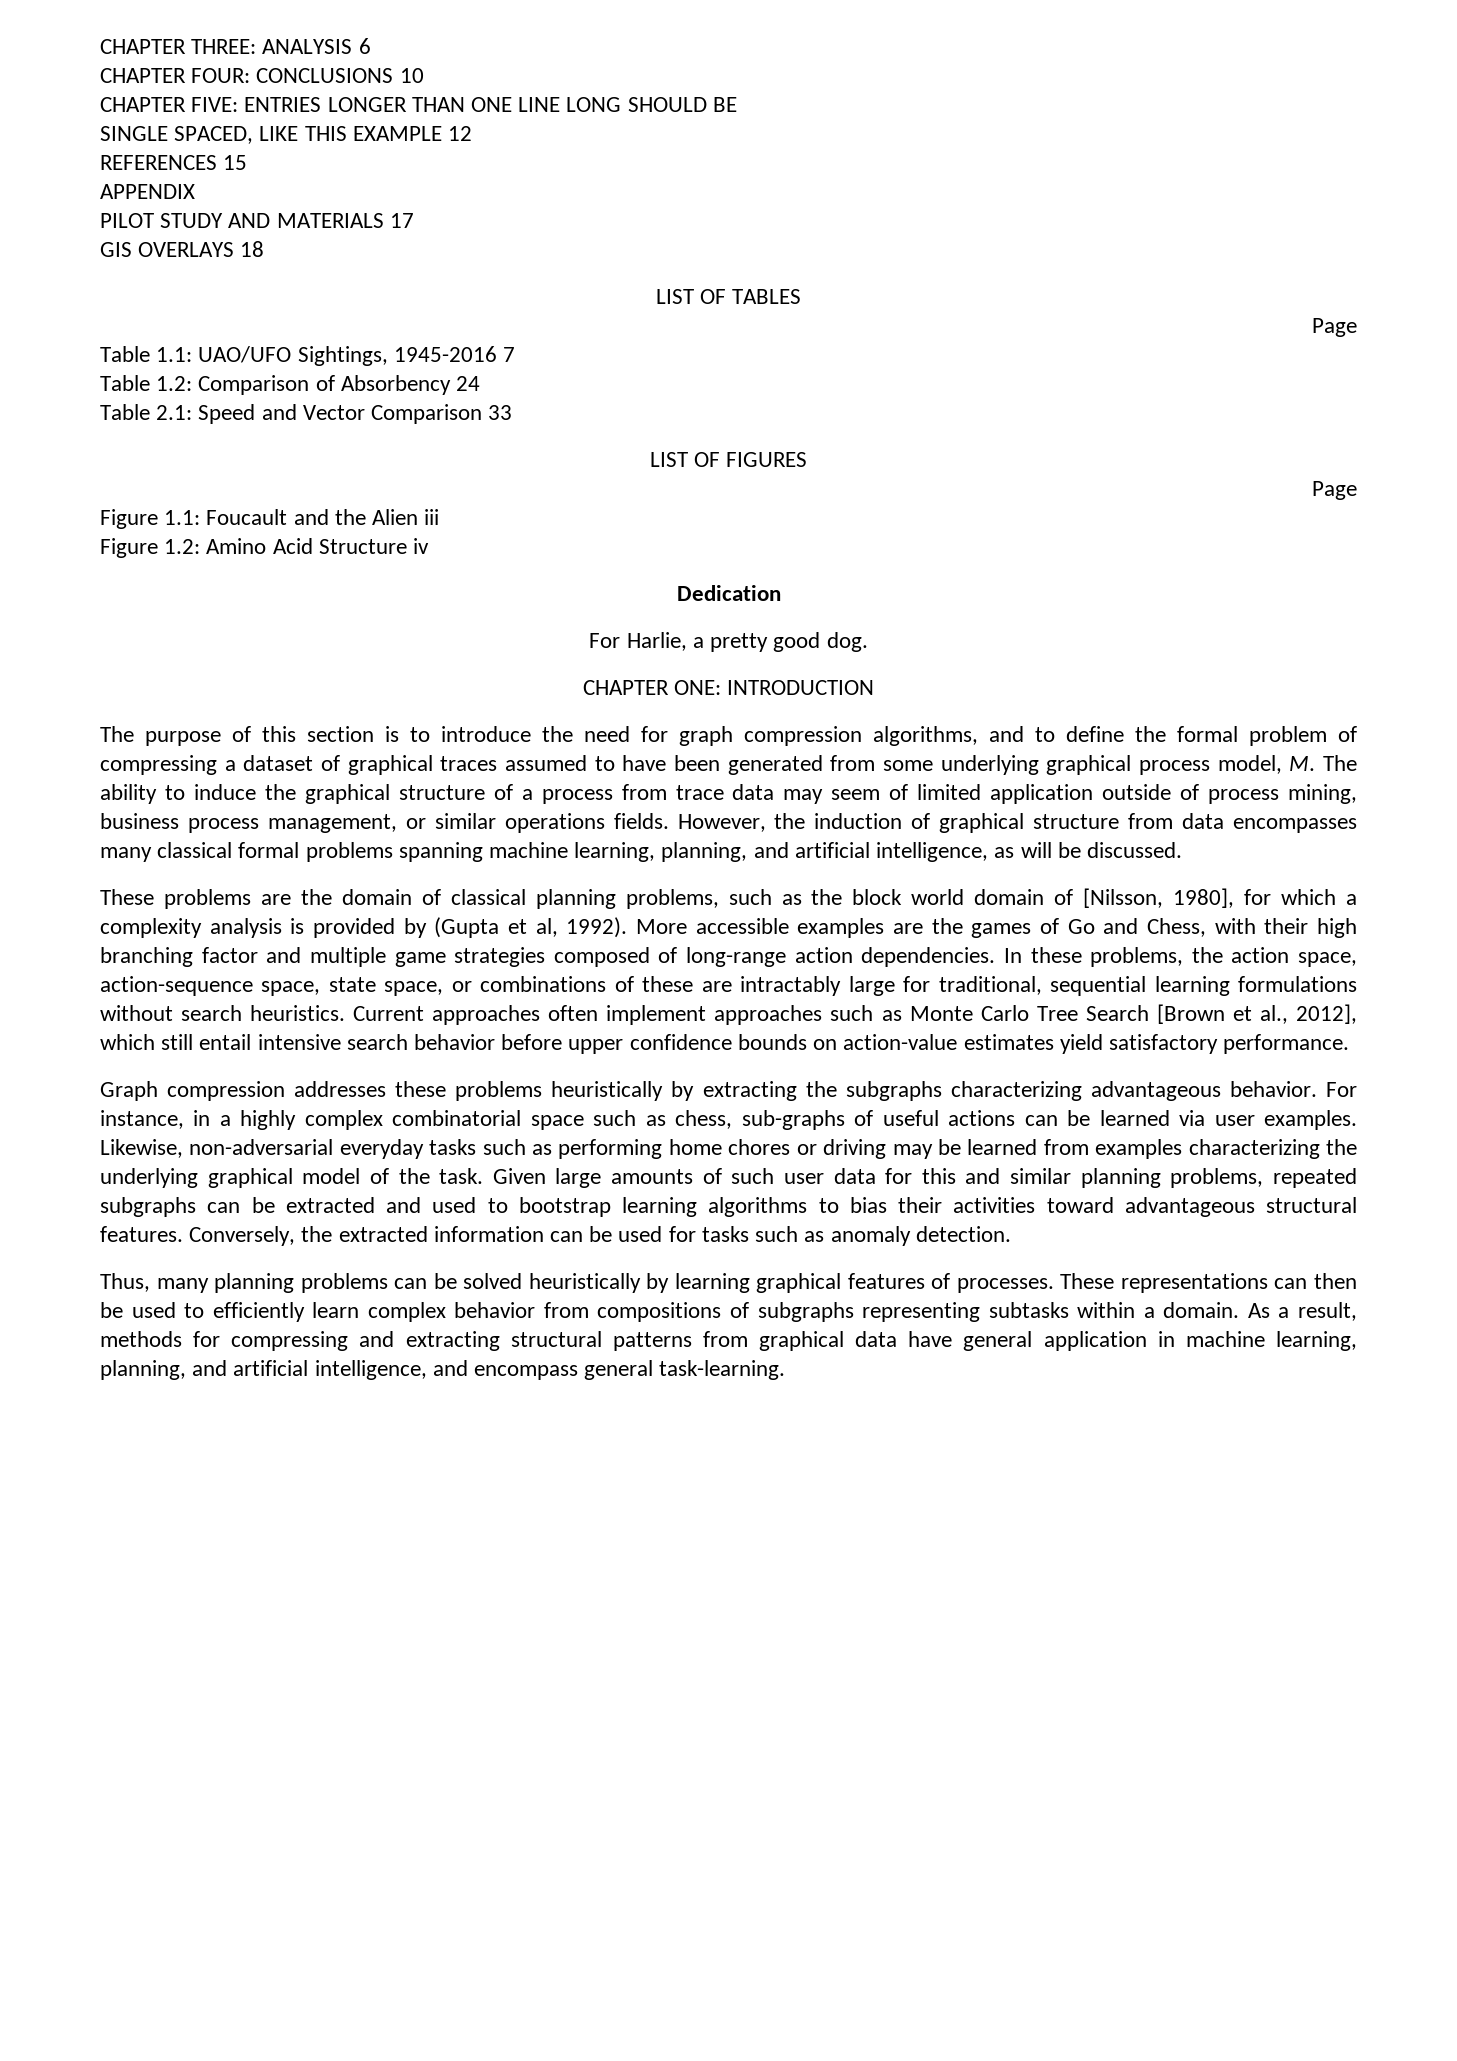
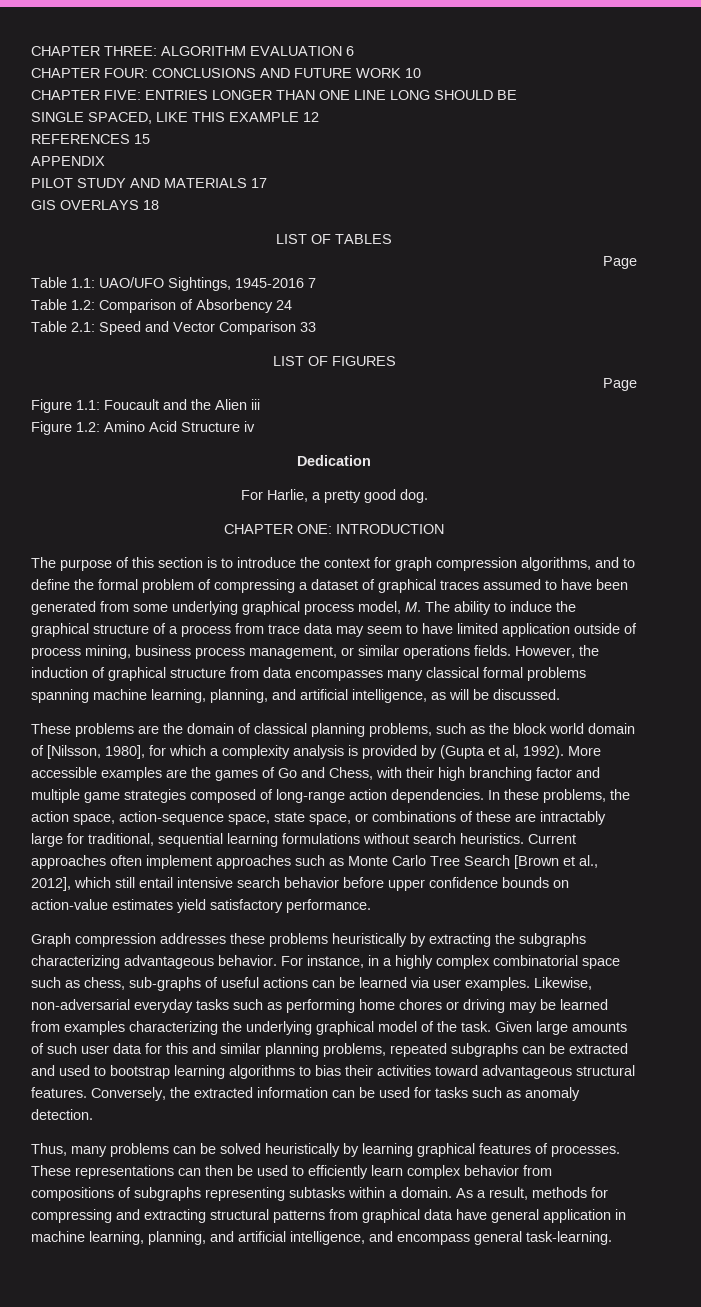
- CHAPTER THREE: ANALYSIS 6
+ CHAPTER THREE: ALGORITHM EVALUATION 6
- CHAPTER FOUR: CONCLUSIONS 10
+ CHAPTER FOUR: CONCLUSIONS AND FUTURE WORK 10
- The purpose of this section is to introduce the need for graph compression algorithms, and to define the formal problem of compressing a dataset of graphical traces assumed to have been generated from some underlying graphical process model, M. The ability to induce the graphical structure of a process from trace data may seem of limited application outside of process mining, business process management, or similar operations fields.
+ The purpose of this section is to introduce the context for graph compression algorithms, and to define the formal problem of compressing a dataset of graphical traces assumed to have been generated from some underlying graphical process model, M. The ability to induce the graphical structure of a process from trace data may seem to have limited application outside of process mining, business process management, or similar operations fields.
- Thus, many planning problems can be solved heuristically by learning graphical features of processes.
+ Thus, many problems can be solved heuristically by learning graphical features of processes.

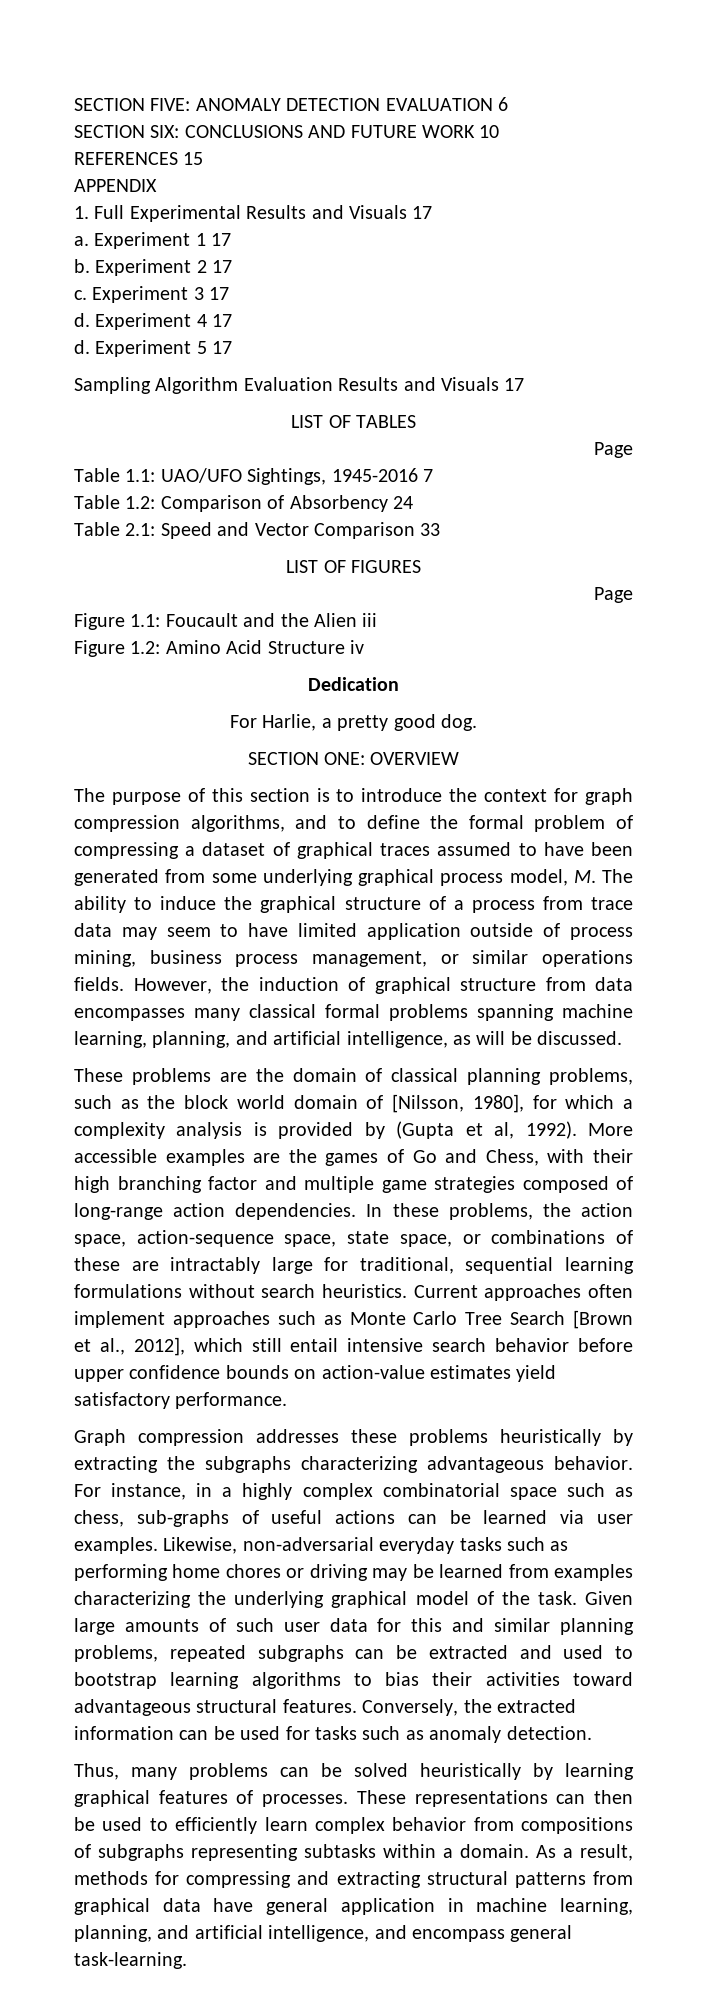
- CHAPTER THREE: ALGORITHM EVALUATION 6
+ SECTION FIVE: ANOMALY DETECTION EVALUATION 6
- CHAPTER FOUR: CONCLUSIONS AND FUTURE WORK 10
+ SECTION SIX: CONCLUSIONS AND FUTURE WORK 10
- CHAPTER FIVE: ENTRIES LONGER THAN ONE LINE LONG SHOULD BE
- SINGLE SPACED, LIKE THIS EXAMPLE 12
  REFERENCES 15
  APPENDIX
- PILOT STUDY AND MATERIALS 17
- GIS OVERLAYS 18
+ 1. Full Experimental Results and Visuals 17
+ a. Experiment 1 17
+ b. Experiment 2 17
+ c. Experiment 3 17
+ d. Experiment 4 17
+ d. Experiment 5 17
+ Sampling Algorithm Evaluation Results and Visuals 17
- CHAPTER ONE: INTRODUCTION
+ SECTION ONE: OVERVIEW

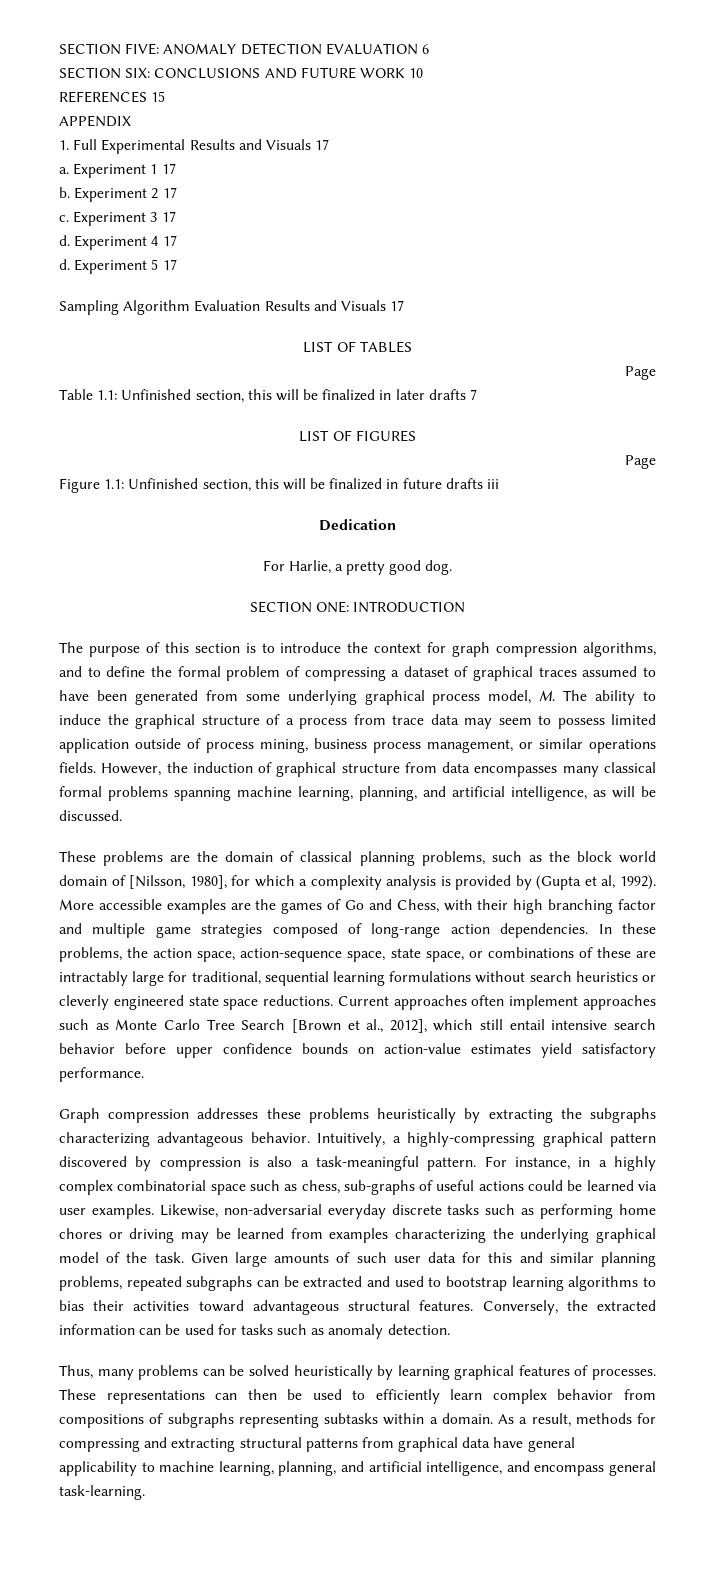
- Table 1.1: UAO/UFO Sightings, 1945-2016 7
- Table 1.2: Comparison of Absorbency 24
- Table 2.1: Speed and Vector Comparison 33
+ Table 1.1: Unfinished section, this will be finalized in later drafts 7
- Figure 1.1: Foucault and the Alien iii
- Figure 1.2: Amino Acid Structure iv
+ Figure 1.1: Unfinished section, this will be finalized in future drafts iii
- SECTION ONE: OVERVIEW
+ SECTION ONE: INTRODUCTION
- The purpose of this section is to introduce the context for graph compression algorithms, and to define the formal problem of compressing a dataset of graphical traces assumed to have been generated from some underlying graphical process model, M. The ability to induce the graphical structure of a process from trace data may seem to have limited application outside of process mining, business process management, or similar operations fields.
+ The purpose of this section is to introduce the context for graph compression algorithms, and to define the formal problem of compressing a dataset of graphical traces assumed to have been generated from some underlying graphical process model, M. The ability to induce the graphical structure of a process from trace data may seem to possess limited application outside of process mining, business process management, or similar operations fields.
- In these problems, the action space, action-sequence space, state space, or combinations of these are intractably large for traditional, sequential learning formulations without search heuristics.
+ In these problems, the action space, action-sequence space, state space, or combinations of these are intractably large for traditional, sequential learning formulations without search heuristics or cleverly engineered state space reductions.
+ Intuitively, a highly-compressing graphical pattern discovered by compression is also a task-meaningful pattern.
- For instance, in a highly complex combinatorial space such as chess, sub-graphs of useful actions can be learned via user examples.
+ For instance, in a highly complex combinatorial space such as chess, sub-graphs of useful actions could be learned via user examples.
- Likewise, non-adversarial everyday tasks such as performing home chores or driving may be learned from examples characterizing the underlying graphical model of the task.
+ Likewise, non-adversarial everyday discrete tasks such as performing home chores or driving may be learned from examples characterizing the underlying graphical model of the task.
- As a result, methods for compressing and extracting structural patterns from graphical data have general application in machine learning, planning, and artificial intelligence, and encompass general task-learning.
+ As a result, methods for compressing and extracting structural patterns from graphical data have general applicability to machine learning, planning, and artificial intelligence, and encompass general task-learning.

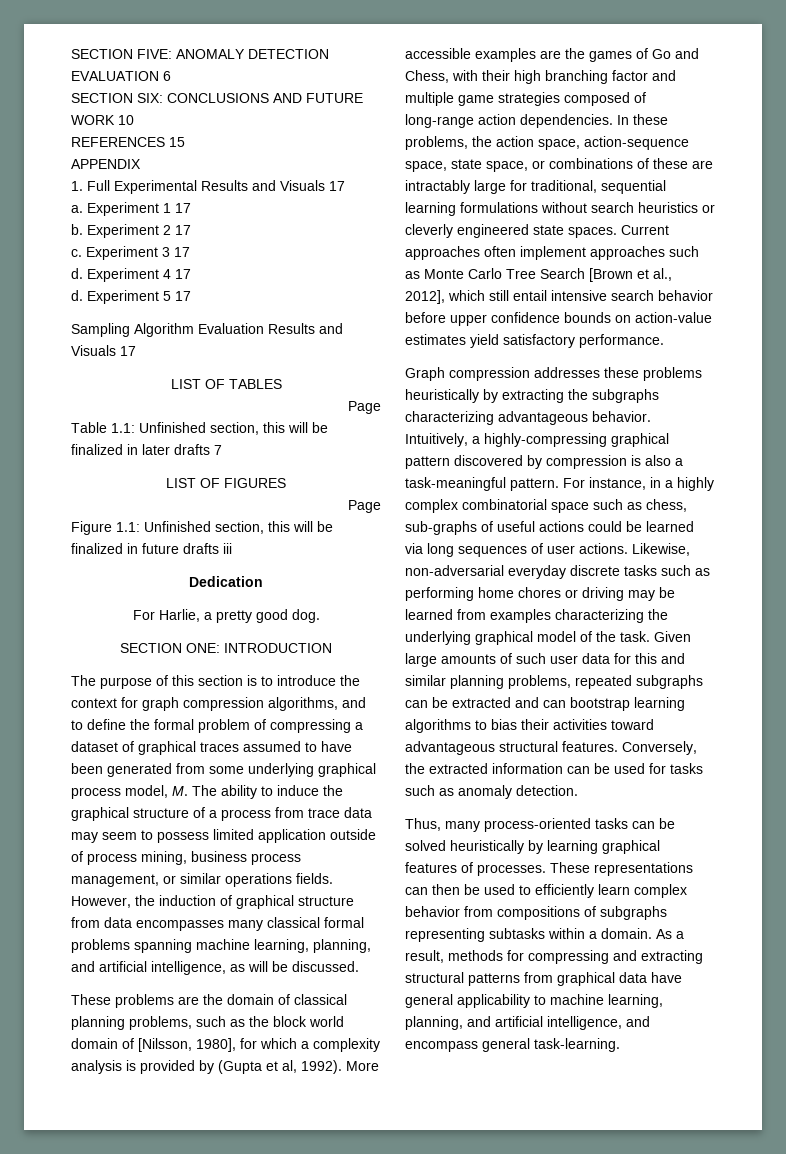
- In these problems, the action space, action-sequence space, state space, or combinations of these are intractably large for traditional, sequential learning formulations without search heuristics or cleverly engineered state space reductions.
+ In these problems, the action space, action-sequence space, state space, or combinations of these are intractably large for traditional, sequential learning formulations without search heuristics or cleverly engineered state spaces.
- For instance, in a highly complex combinatorial space such as chess, sub-graphs of useful actions could be learned via user examples.
+ For instance, in a highly complex combinatorial space such as chess, sub-graphs of useful actions could be learned via long sequences of user actions.
- Given large amounts of such user data for this and similar planning problems, repeated subgraphs can be extracted and used to bootstrap learning algorithms to bias their activities toward advantageous structural features.
+ Given large amounts of such user data for this and similar planning problems, repeated subgraphs can be extracted and can bootstrap learning algorithms to bias their activities toward advantageous structural features.
- Thus, many problems can be solved heuristically by learning graphical features of processes.
+ Thus, many process-oriented tasks can be solved heuristically by learning graphical features of processes.

